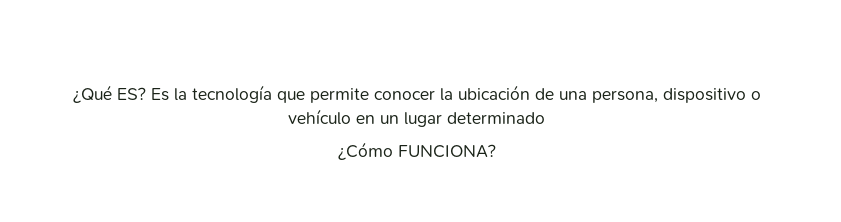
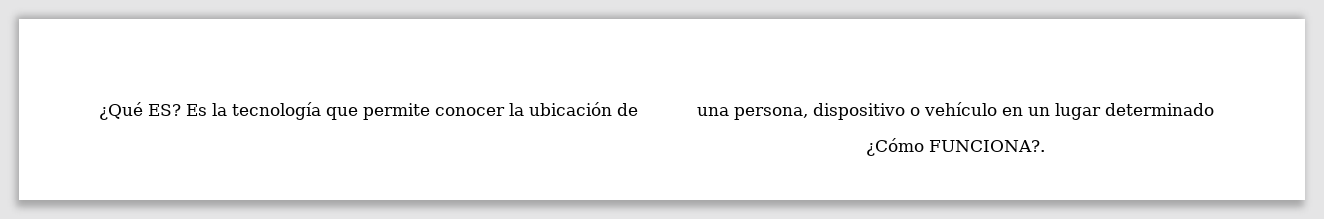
- ¿Cómo FUNCIONA?
+ ¿Cómo FUNCIONA?.

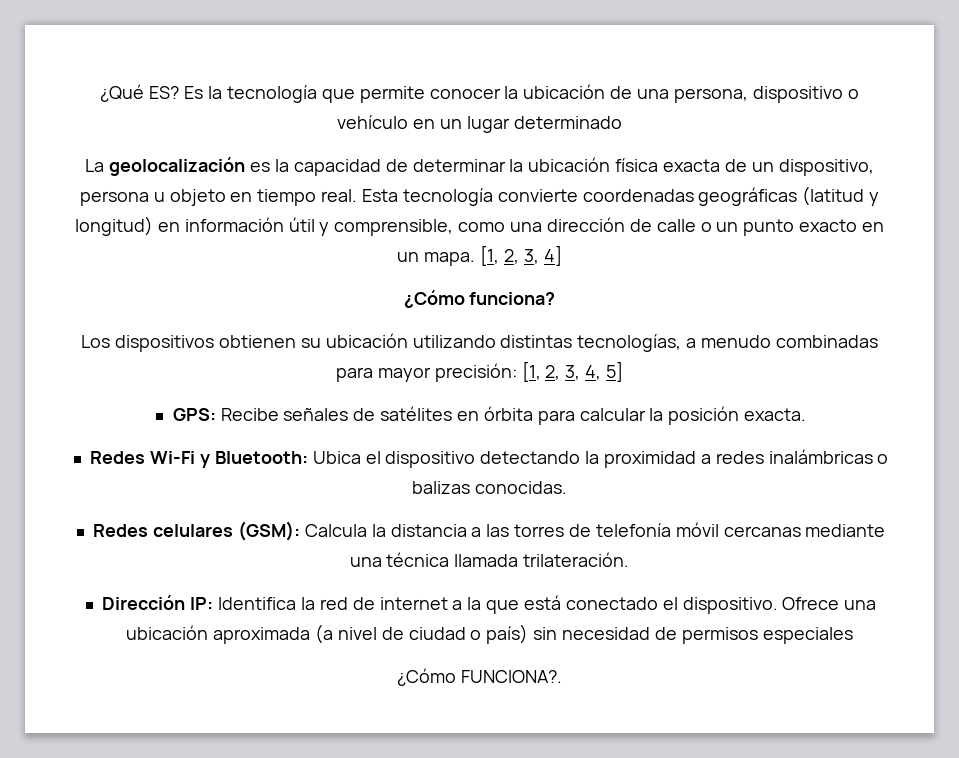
+ La geolocalización es la capacidad de determinar la ubicación física exacta de un dispositivo, persona u objeto en tiempo real. Esta tecnología convierte coordenadas geográficas (latitud y longitud) en información útil y comprensible, como una dirección de calle o un punto exacto en un mapa. [1, 2, 3, 4]
+ ¿Cómo funciona?
+ Los dispositivos obtienen su ubicación utilizando distintas tecnologías, a menudo combinadas para mayor precisión: [1, 2, 3, 4, 5]
+ GPS: Recibe señales de satélites en órbita para calcular la posición exacta.
+ Redes Wi-Fi y Bluetooth: Ubica el dispositivo detectando la proximidad a redes inalámbricas o balizas conocidas.
+ Redes celulares (GSM): Calcula la distancia a las torres de telefonía móvil cercanas mediante una técnica llamada trilateración.
+ Dirección IP: Identifica la red de internet a la que está conectado el dispositivo. Ofrece una ubicación aproximada (a nivel de ciudad o país) sin necesidad de permisos especiales

